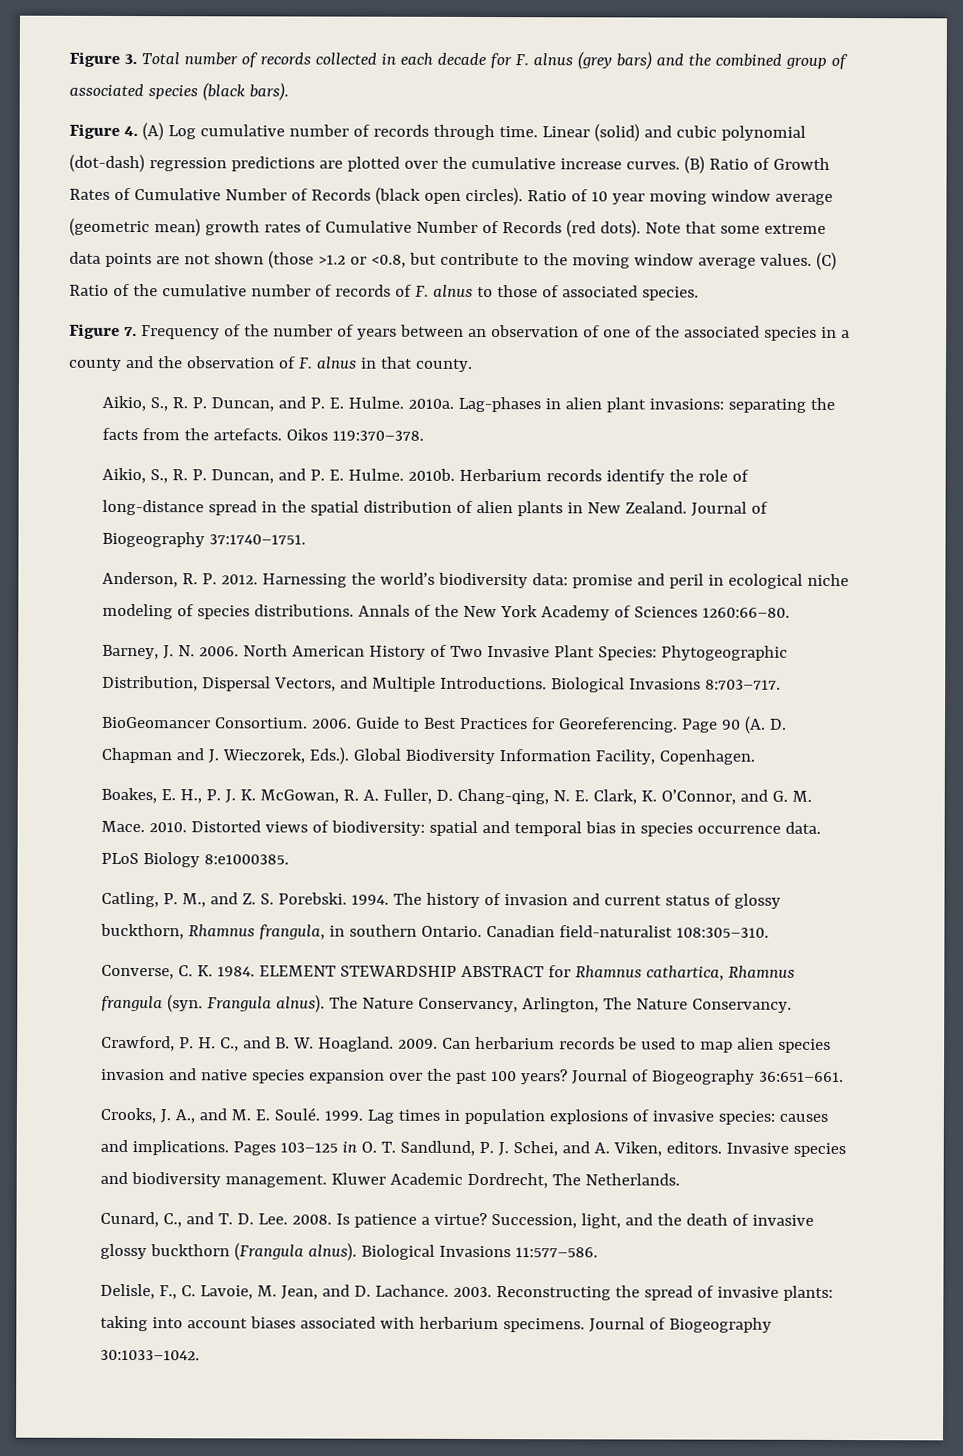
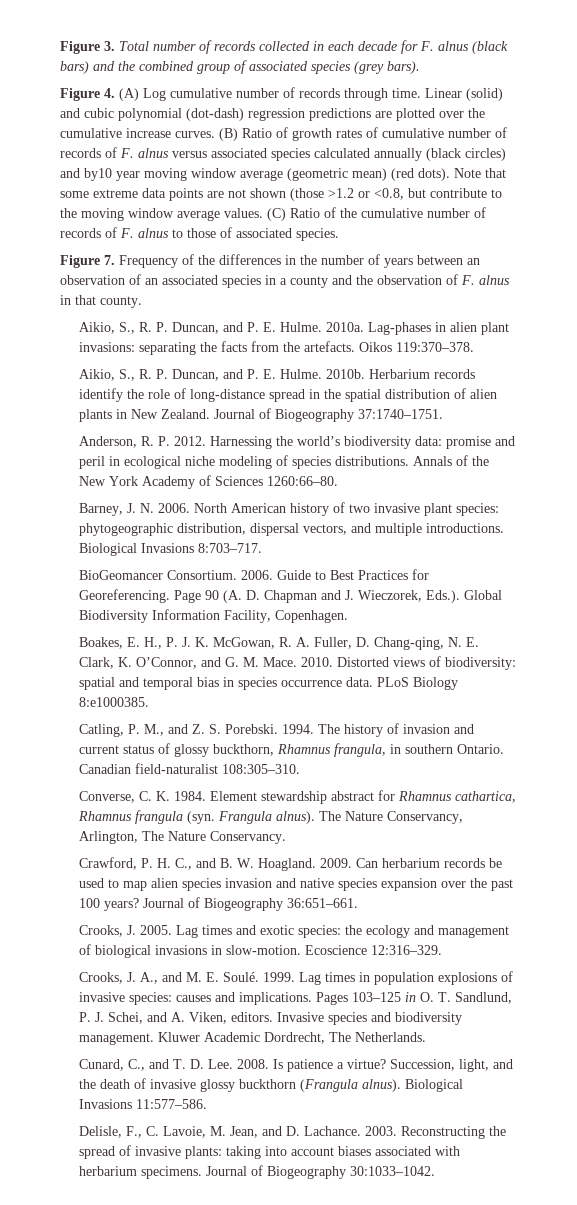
- Figure 3. Total number of records collected in each decade for F. alnus (grey bars) and the combined group of associated species (black bars).
+ Figure 3. Total number of records collected in each decade for F. alnus (black bars) and the combined group of associated species (grey bars).
- (B) Ratio of Growth Rates of Cumulative Number of Records (black open circles). Ratio of 10 year moving window average (geometric mean) growth rates of Cumulative Number of Records (red dots).
+ (B) Ratio of growth rates of cumulative number of records of F. alnus versus associated species calculated annually (black circles) and by10 year moving window average (geometric mean) (red dots).
- Figure 7. Frequency of the number of years between an observation of one of the associated species in a county and the observation of F. alnus in that county.
+ Figure 7. Frequency of the differences in the number of years between an observation of an associated species in a county and the observation of F. alnus in that county.
- North American History of Two Invasive Plant Species: Phytogeographic Distribution, Dispersal Vectors, and Multiple Introductions.
+ North American history of two invasive plant species: phytogeographic distribution, dispersal vectors, and multiple introductions.
- ELEMENT STEWARDSHIP ABSTRACT for Rhamnus cathartica, Rhamnus frangula (syn.
+ Element stewardship abstract for Rhamnus cathartica, Rhamnus frangula (syn.
+ Crooks, J. 2005. Lag times and exotic species: the ecology and management of biological invasions in slow-motion. Ecoscience 12:316–329.

